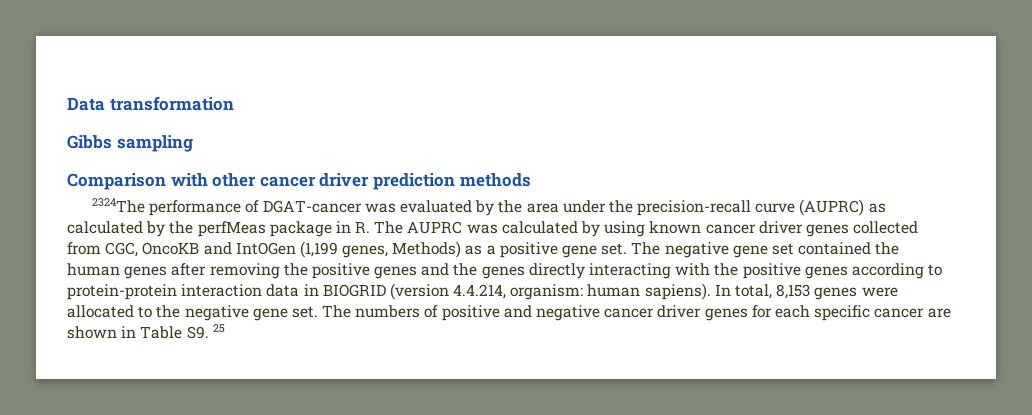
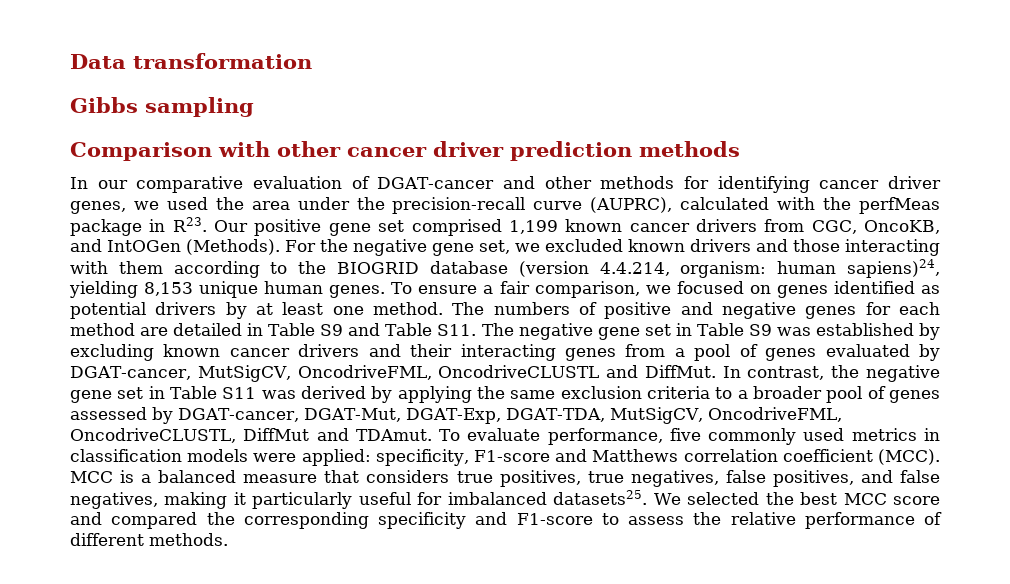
- 2324The performance of DGAT-cancer was evaluated by the area under the precision-recall curve (AUPRC) as calculated by the perfMeas package in R. The AUPRC was calculated by using known cancer driver genes collected from CGC, OncoKB and IntOGen (1,199 genes, Methods) as a positive gene set. The negative gene set contained the human genes after removing the positive genes and the genes directly interacting with the positive genes according to protein-protein interaction data in BIOGRID (version 4.4.214, organism: human sapiens). In total, 8,153 genes were allocated to the negative gene set.
+ In our comparative evaluation of DGAT-cancer and other methods for identifying cancer driver genes, we used the area under the precision-recall curve (AUPRC), calculated with the perfMeas package in R23. Our positive gene set comprised 1,199 known cancer drivers from CGC, OncoKB, and IntOGen (Methods). For the negative gene set, we excluded known drivers and those interacting with them according to the BIOGRID database (version 4.4.214, organism: human sapiens)24, yielding 8,153 unique human genes. To ensure a fair comparison, we focused on genes identified as potential drivers by at least one method.
- The numbers of positive and negative cancer driver genes for each specific cancer are shown in Table S9. 25
+ The numbers of positive and negative genes for each method are detailed in Table S9 and Table S11. The negative gene set in Table S9 was established by excluding known cancer drivers and their interacting genes from a pool of genes evaluated by DGAT-cancer, MutSigCV, OncodriveFML, OncodriveCLUSTL and DiffMut. In contrast, the negative gene set in Table S11 was derived by applying the same exclusion criteria to a broader pool of genes assessed by DGAT-cancer, DGAT-Mut, DGAT-Exp, DGAT-TDA, MutSigCV, OncodriveFML, OncodriveCLUSTL, DiffMut and TDAmut. To evaluate performance, five commonly used metrics in classification models were applied: specificity, F1-score and Matthews correlation coefficient (MCC). MCC is a balanced measure that considers true positives, true negatives, false positives, and false negatives, making it particularly useful for imbalanced datasets25. We selected the best MCC score and compared the corresponding specificity and F1-score to assess the relative performance of different methods.

